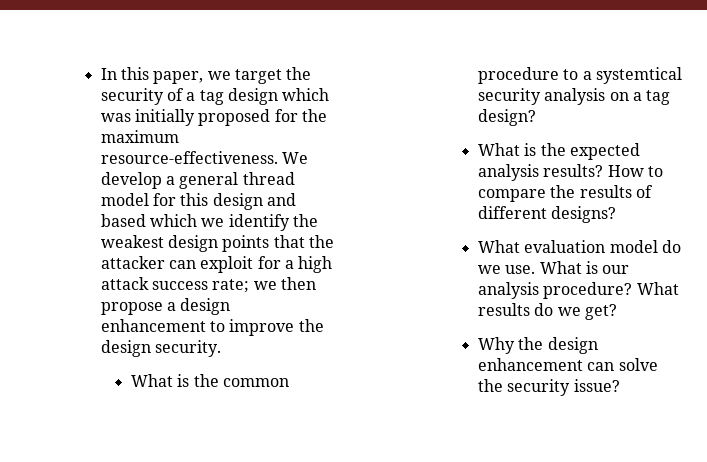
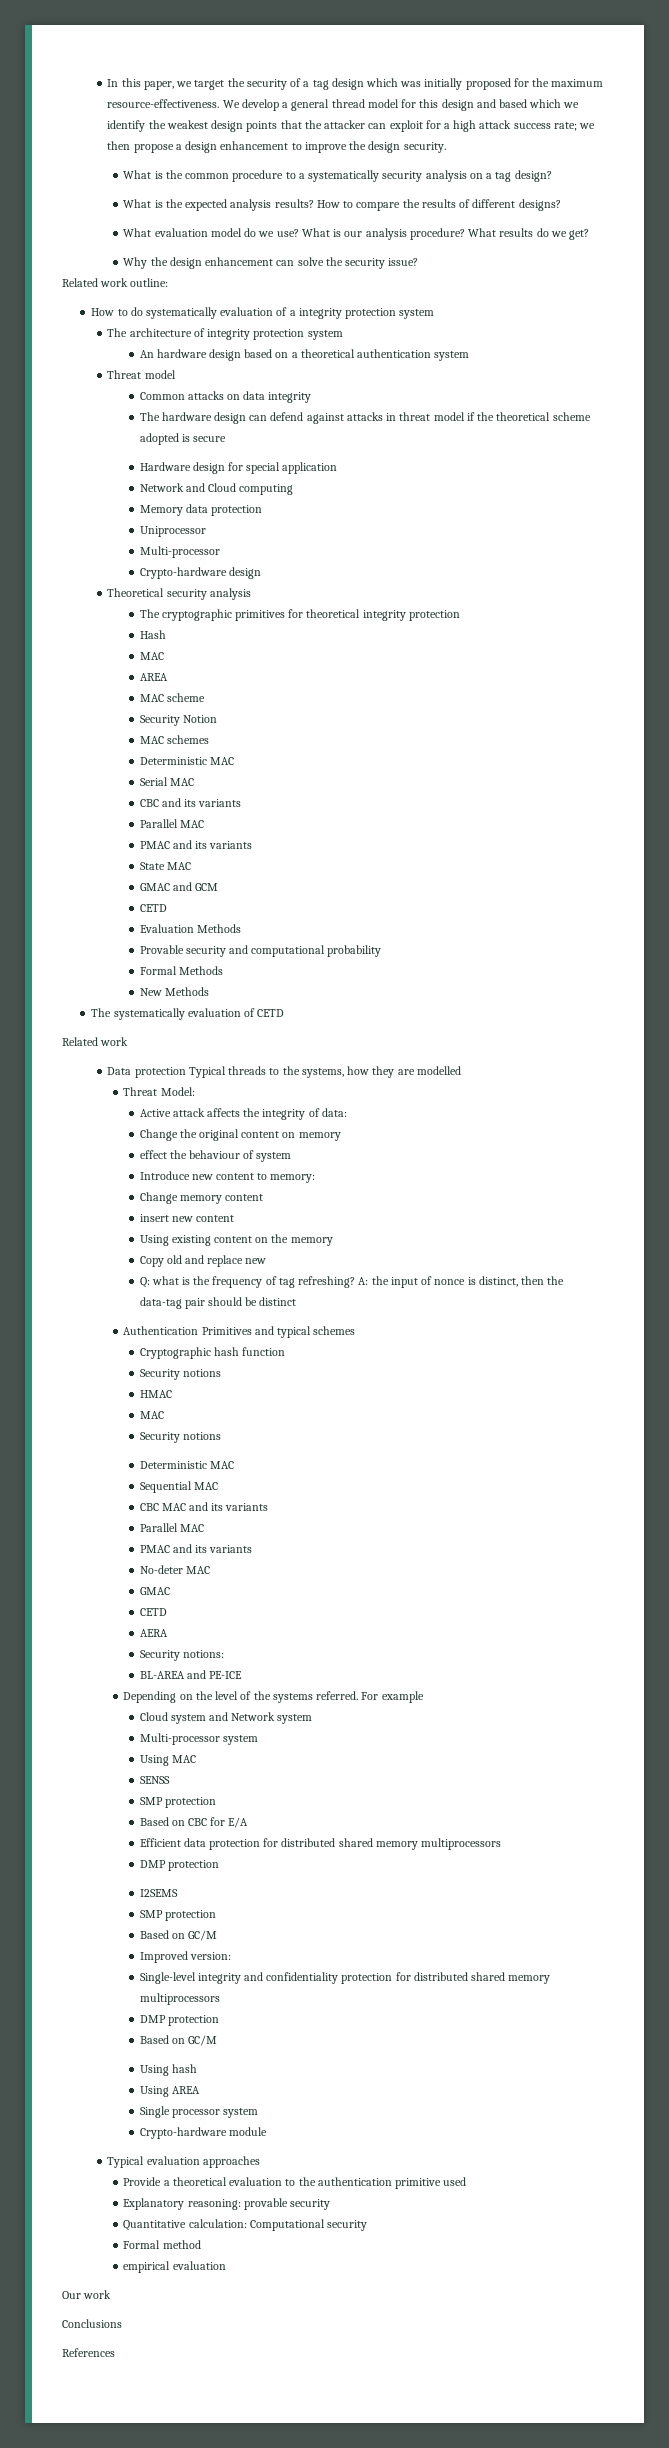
- What is the common procedure to a systemtical security analysis on a tag design?
+ What is the common procedure to a systematically security analysis on a tag design?
- What evaluation model do we use.
+ What evaluation model do we use?
+ Related work outline:
+ How to do systematically evaluation of a integrity protection system
+ The architecture of integrity protection system
+ An hardware design based on a theoretical authentication system
+ Threat model
+ Common attacks on data integrity
+ The hardware design can defend against attacks in threat model if the theoretical scheme adopted is secure
+ Hardware design for special application
+ Network and Cloud computing
+ Memory data protection
+ Uniprocessor
+ Multi-processor
+ Crypto-hardware design
+ Theoretical security analysis
+ The cryptographic primitives for theoretical integrity protection
+ Hash
+ MAC
+ AREA
+ MAC scheme
+ Security Notion
+ MAC schemes
+ Deterministic MAC
+ Serial MAC
+ CBC and its variants
+ Parallel MAC
+ PMAC and its variants
+ State MAC
+ GMAC and GCM
+ CETD
+ Evaluation Methods
+ Provable security and computational probability
+ Formal Methods
+ New Methods
+ The systematically evaluation of CETD
+ Related work
+ Data protection Typical threads to the systems, how they are modelled
+ Threat Model:
+ Active attack affects the integrity of data:
+ Change the original content on memory
+ effect the behaviour of system
+ Introduce new content to memory:
+ Change memory content
+ insert new content
+ Using existing content on the memory
+ Copy old and replace new
+ Q: what is the frequency of tag refreshing? A: the input of nonce is distinct, then the data-tag pair should be distinct
+ Authentication Primitives and typical schemes
+ Cryptographic hash function
+ Security notions
+ HMAC
+ MAC
+ Security notions
+ Deterministic MAC
+ Sequential MAC
+ CBC MAC and its variants
+ Parallel MAC
+ PMAC and its variants
+ No-deter MAC
+ GMAC
+ CETD
+ AERA
+ Security notions:
+ BL-AREA and PE-ICE
+ Depending on the level of the systems referred. For example
+ Cloud system and Network system
+ Multi-processor system
+ Using MAC
+ SENSS
+ SMP protection
+ Based on CBC for E/A
+ Efficient data protection for distributed shared memory multiprocessors
+ DMP protection
+ I2SEMS
+ SMP protection
+ Based on GC/M
+ Improved version:
+ Single-level integrity and confidentiality protection for distributed shared memory multiprocessors
+ DMP protection
+ Based on GC/M
+ Using hash
+ Using AREA
+ Single processor system
+ Crypto-hardware module
+ Typical evaluation approaches
+ Provide a theoretical evaluation to the authentication primitive used
+ Explanatory reasoning: provable security
+ Quantitative calculation: Computational security
+ Formal method
+ empirical evaluation
+ Our work
+ Conclusions
+ References

